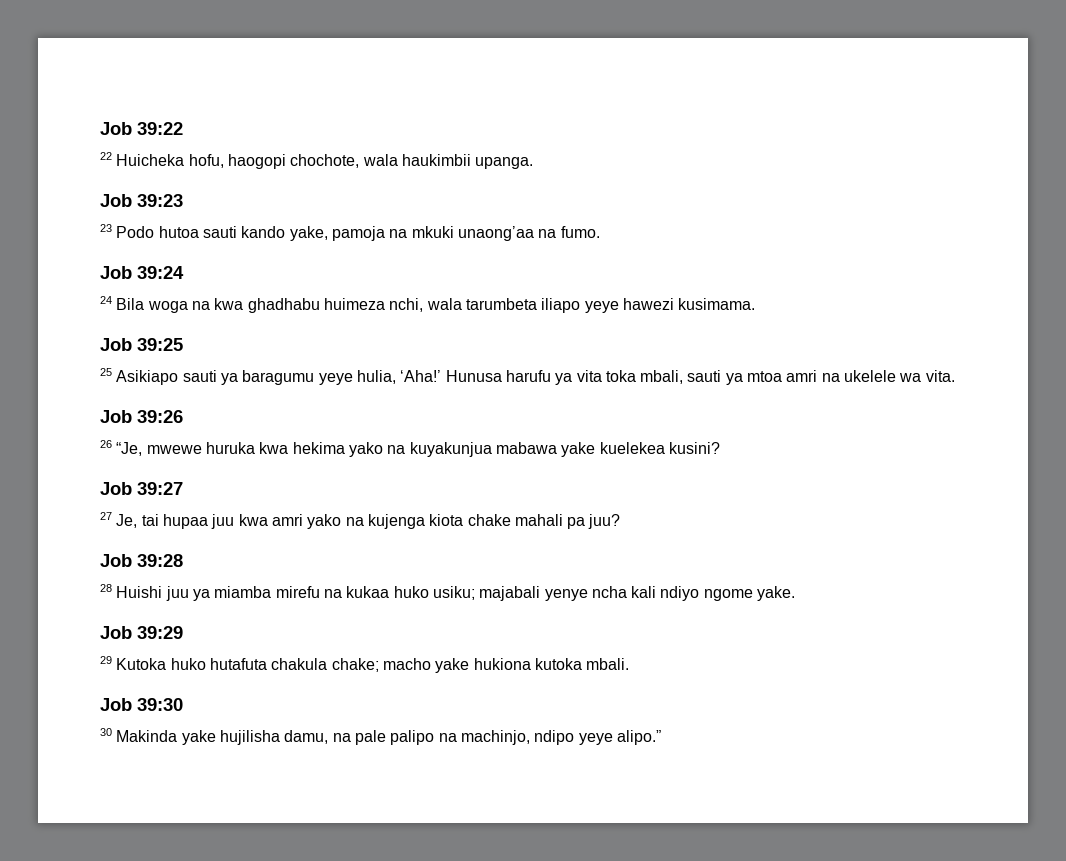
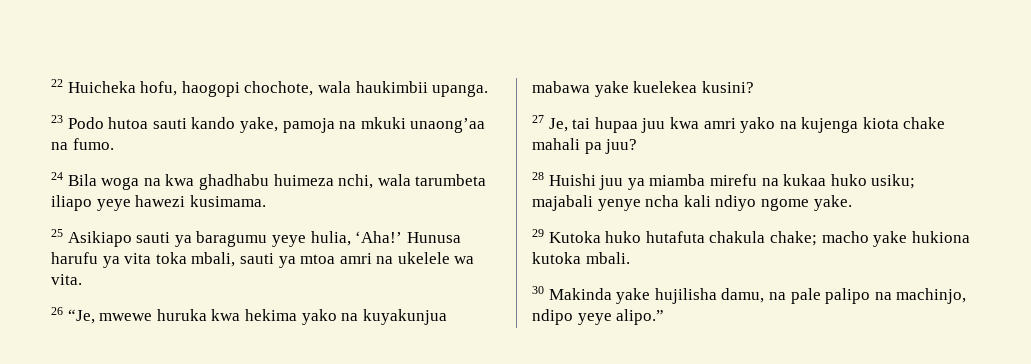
- Job 39:22
- Job 39:23
- Job 39:24
- Job 39:25
- Job 39:26
- Job 39:27
- Job 39:28
- Job 39:29
- Job 39:30

